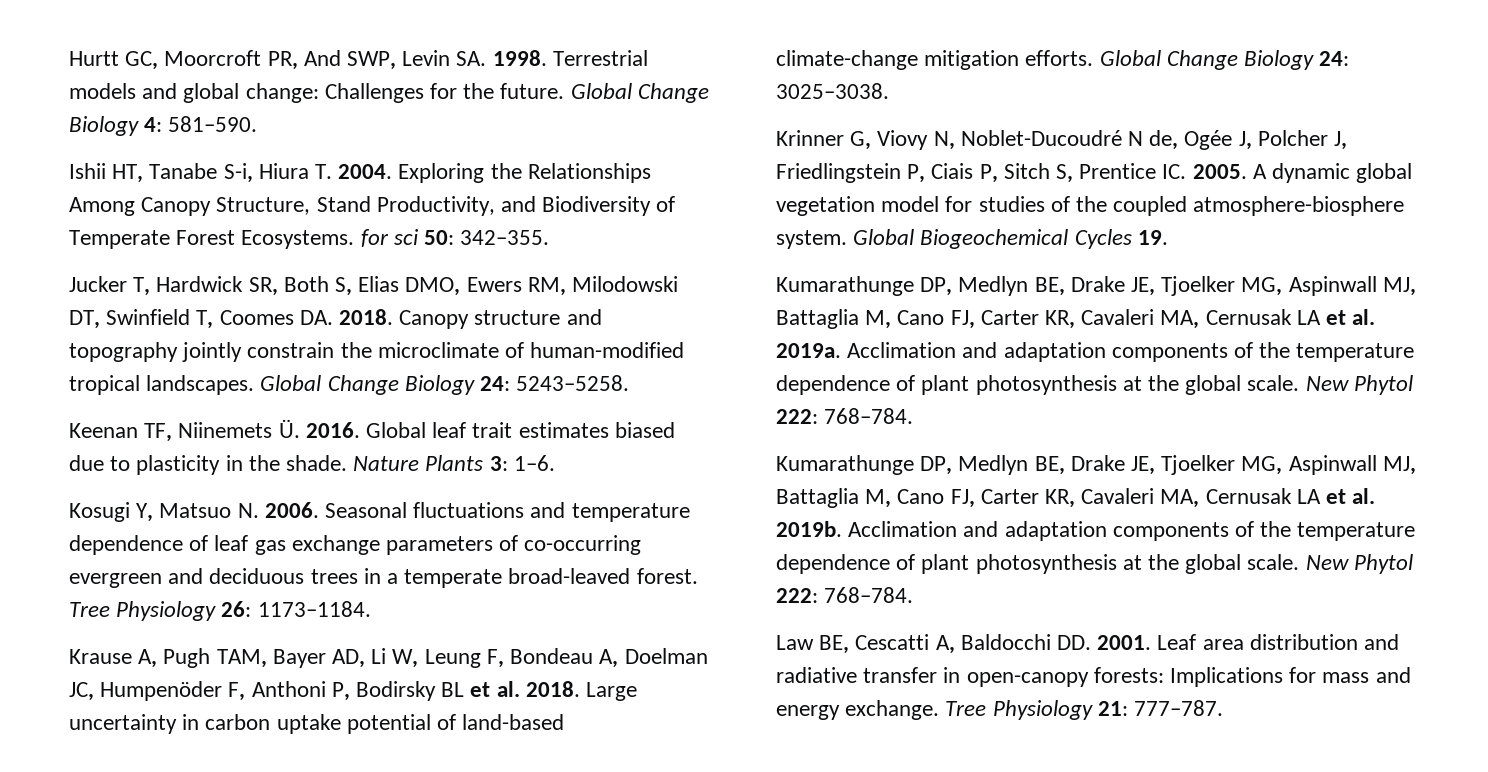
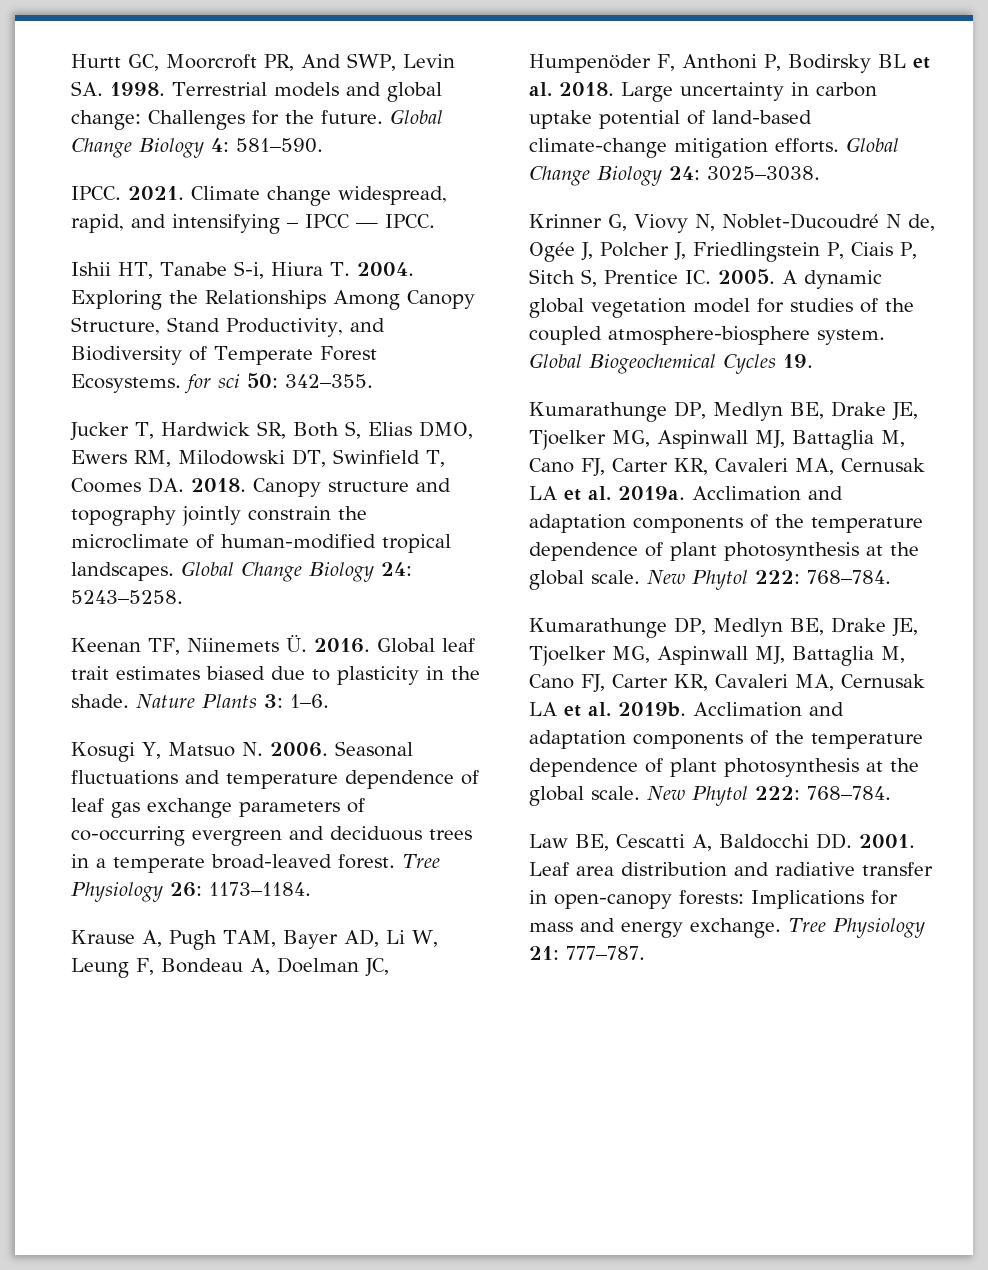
+ IPCC. 2021. Climate change widespread, rapid, and intensifying – IPCC — IPCC.

